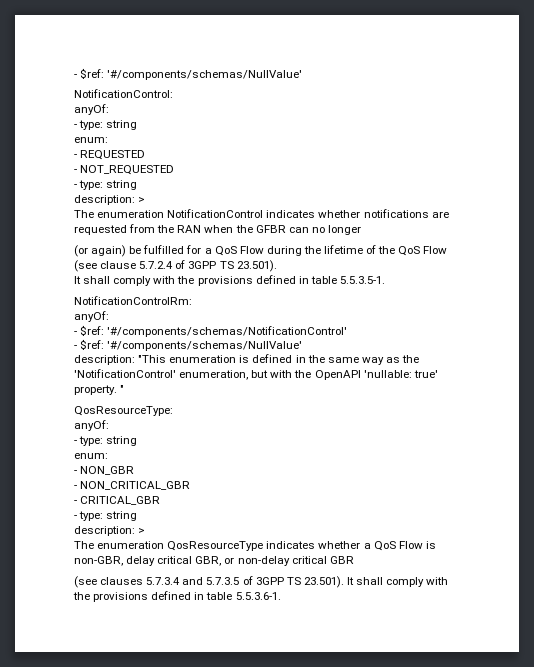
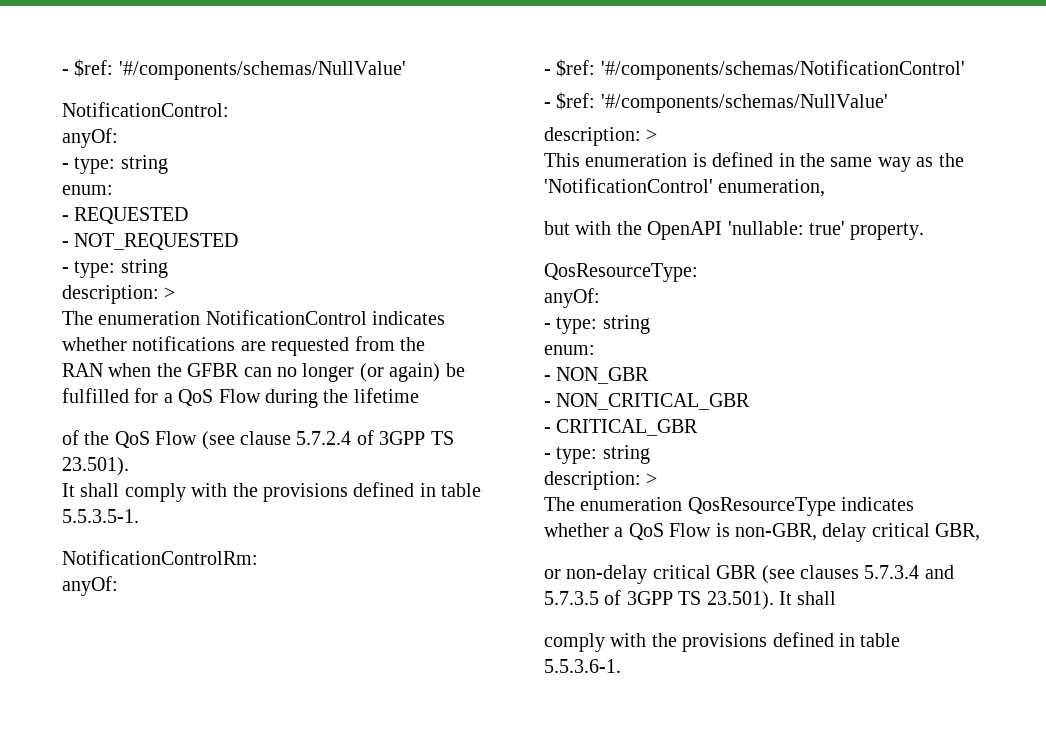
- The enumeration NotificationControl indicates whether notifications are requested from the RAN when the GFBR can no longer
- (or again) be fulfilled for a QoS Flow during the lifetime of the QoS Flow (see clause 5.7.2.4 of 3GPP TS 23.501).
+ The enumeration NotificationControl indicates whether notifications are requested from the
+ RAN when the GFBR can no longer (or again) be fulfilled for a QoS Flow during the lifetime
+ of the QoS Flow (see clause 5.7.2.4 of 3GPP TS 23.501).
  - $ref: '#/components/schemas/NotificationControl'
  - $ref: '#/components/schemas/NullValue'
- description: "This enumeration is defined in the same way as the 'NotificationControl' enumeration, but with the OpenAPI 'nullable: true' property. "
+ description: >
+ This enumeration is defined in the same way as the 'NotificationControl' enumeration,
+ but with the OpenAPI 'nullable: true' property.
- The enumeration QosResourceType indicates whether a QoS Flow is non-GBR, delay critical GBR, or non-delay critical GBR
- (see clauses 5.7.3.4 and 5.7.3.5 of 3GPP TS 23.501). It shall comply with the provisions defined in table 5.5.3.6-1.
+ The enumeration QosResourceType indicates whether a QoS Flow is non-GBR, delay critical GBR,
+ or non-delay critical GBR (see clauses 5.7.3.4 and 5.7.3.5 of 3GPP TS 23.501). It shall
+ comply with the provisions defined in table 5.5.3.6-1.

